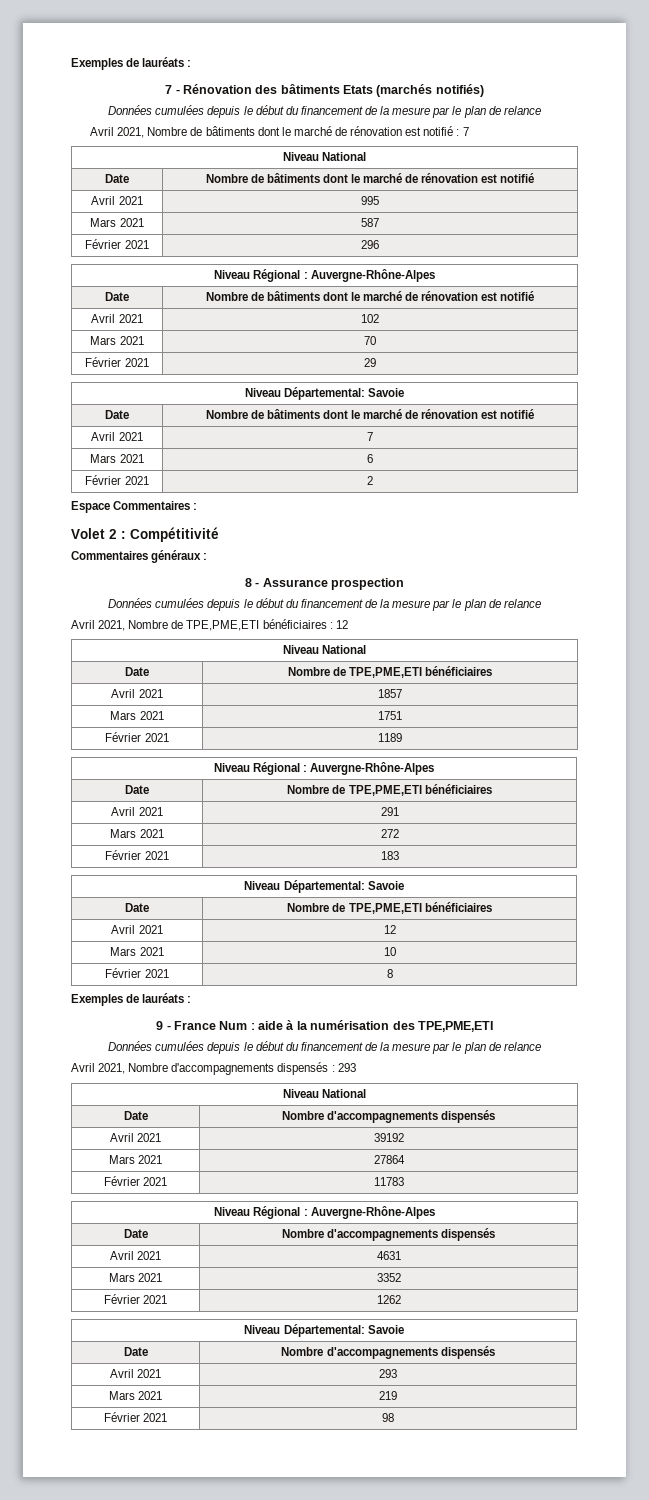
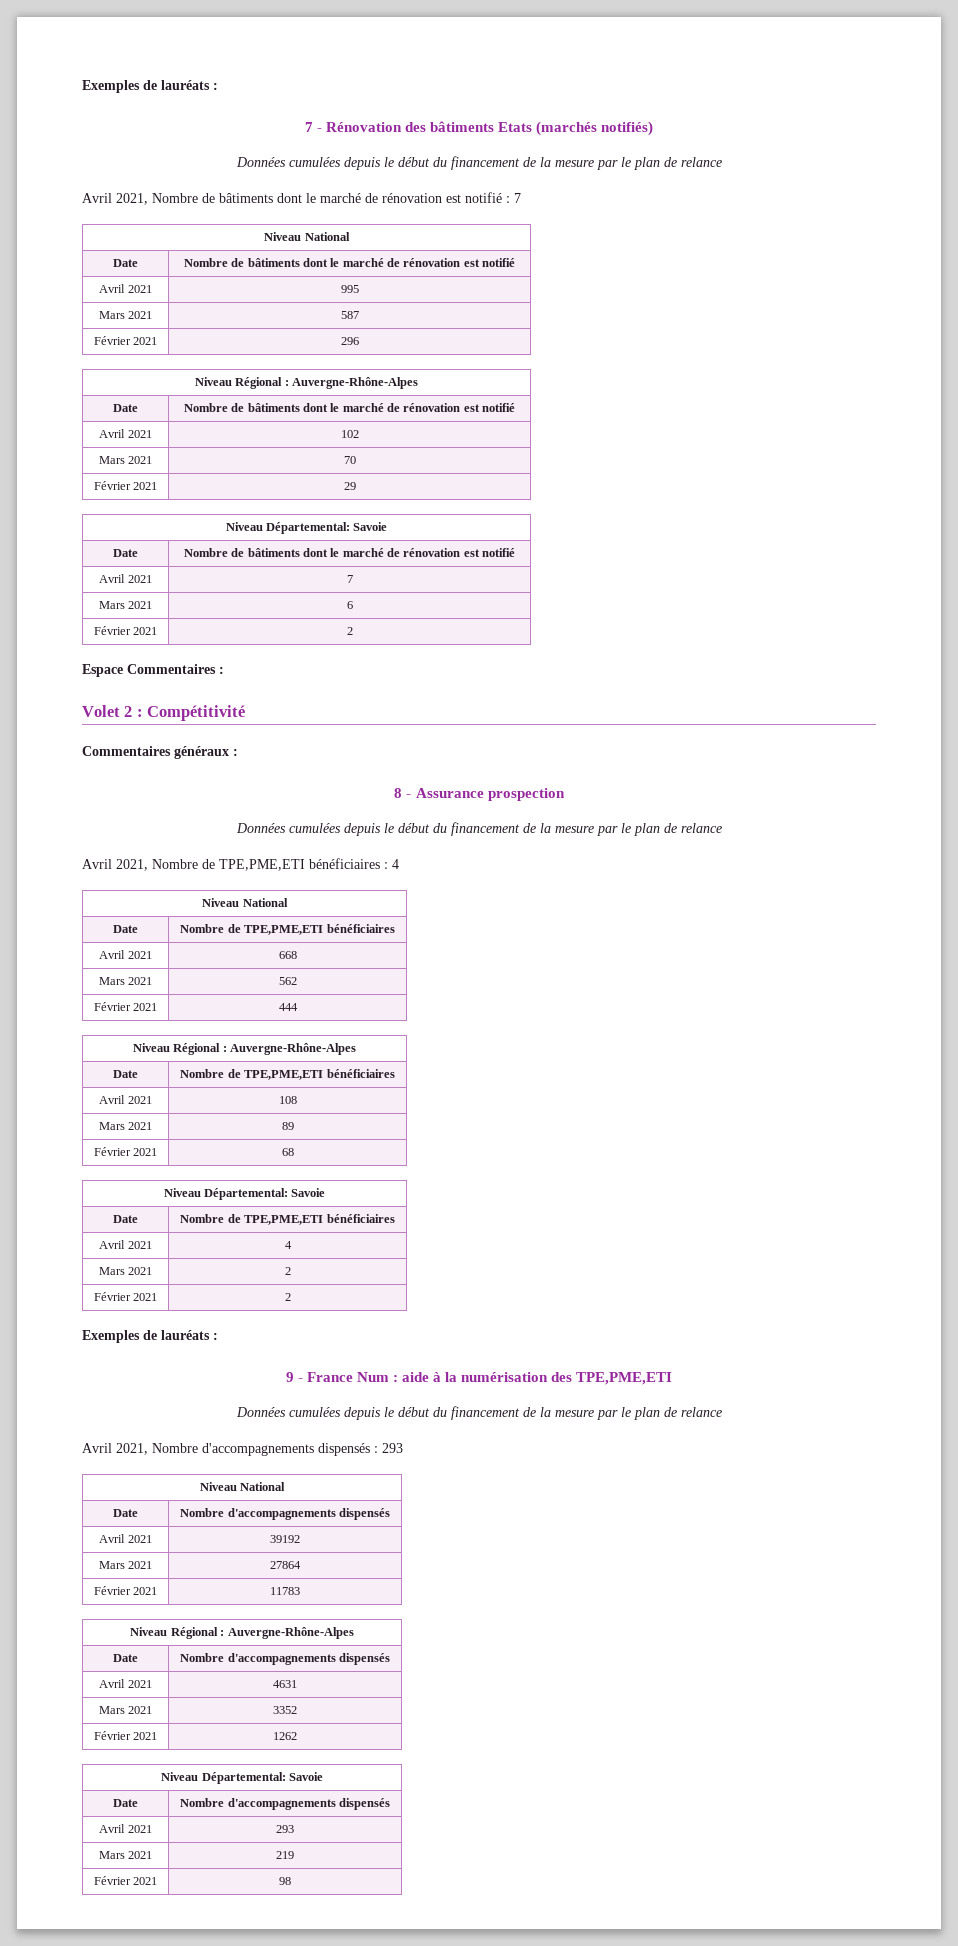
- Avril 2021, Nombre de TPE,PME,ETI bénéficiaires : 12
+ Avril 2021, Nombre de TPE,PME,ETI bénéficiaires : 4
- Avril 2021 | 1857
- Mars 2021 | 1751
- Février 2021 | 1189
+ Avril 2021 | 668
+ Mars 2021 | 562
+ Février 2021 | 444
- Avril 2021 | 291
- Mars 2021 | 272
- Février 2021 | 183
+ Avril 2021 | 108
+ Mars 2021 | 89
+ Février 2021 | 68
- Avril 2021 | 12
- Mars 2021 | 10
- Février 2021 | 8
+ Avril 2021 | 4
+ Mars 2021 | 2
+ Février 2021 | 2

